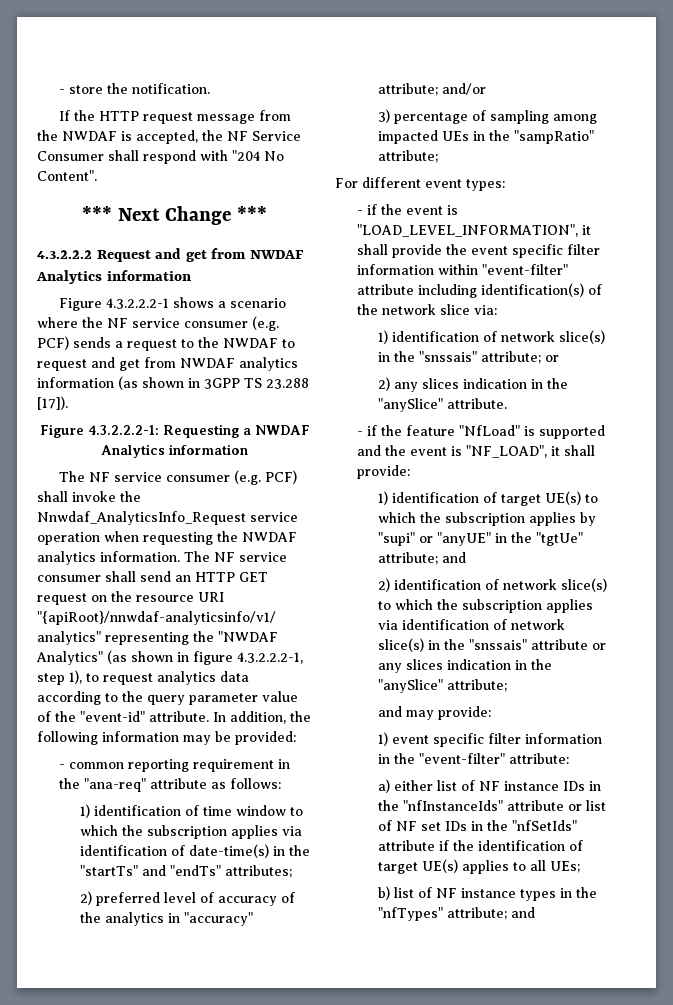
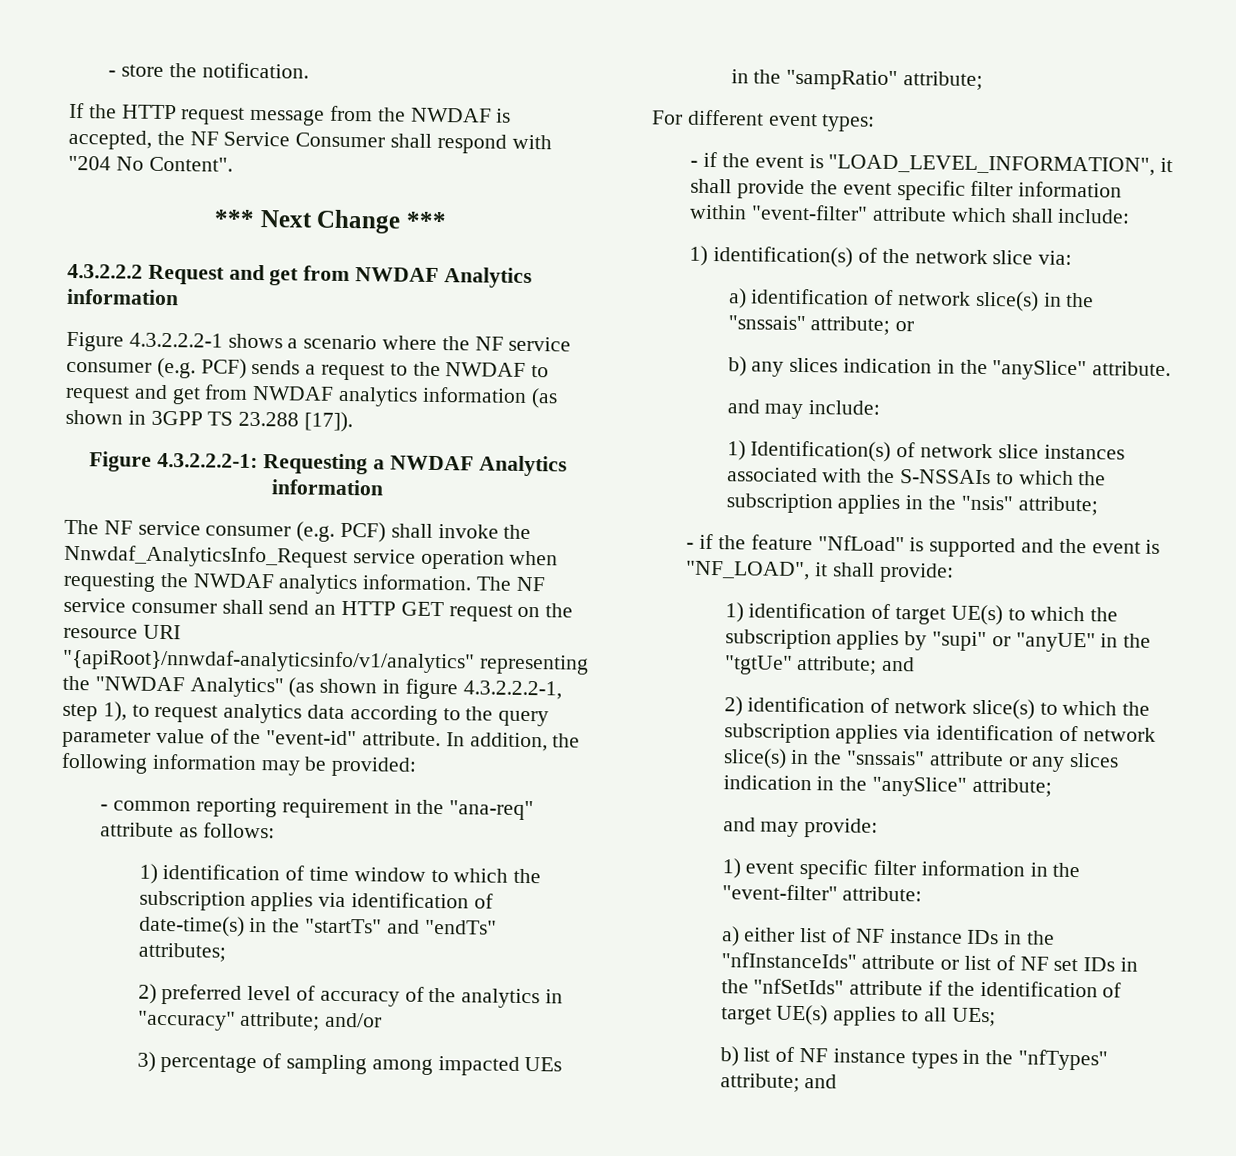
- - if the event is "LOAD_LEVEL_INFORMATION", it shall provide the event specific filter information within "event-filter" attribute including identification(s) of the network slice via:
+ - if the event is "LOAD_LEVEL_INFORMATION", it shall provide the event specific filter information within "event-filter" attribute which shall include:
+ 1) identification(s) of the network slice via:
- 1) identification of network slice(s) in the "snssais" attribute; or
+ a) identification of network slice(s) in the "snssais" attribute; or
- 2) any slices indication in the "anySlice" attribute.
+ b) any slices indication in the "anySlice" attribute.
+ and may include:
+ 1) Identification(s) of network slice instances associated with the S-NSSAIs to which the subscription applies in the "nsis" attribute;

